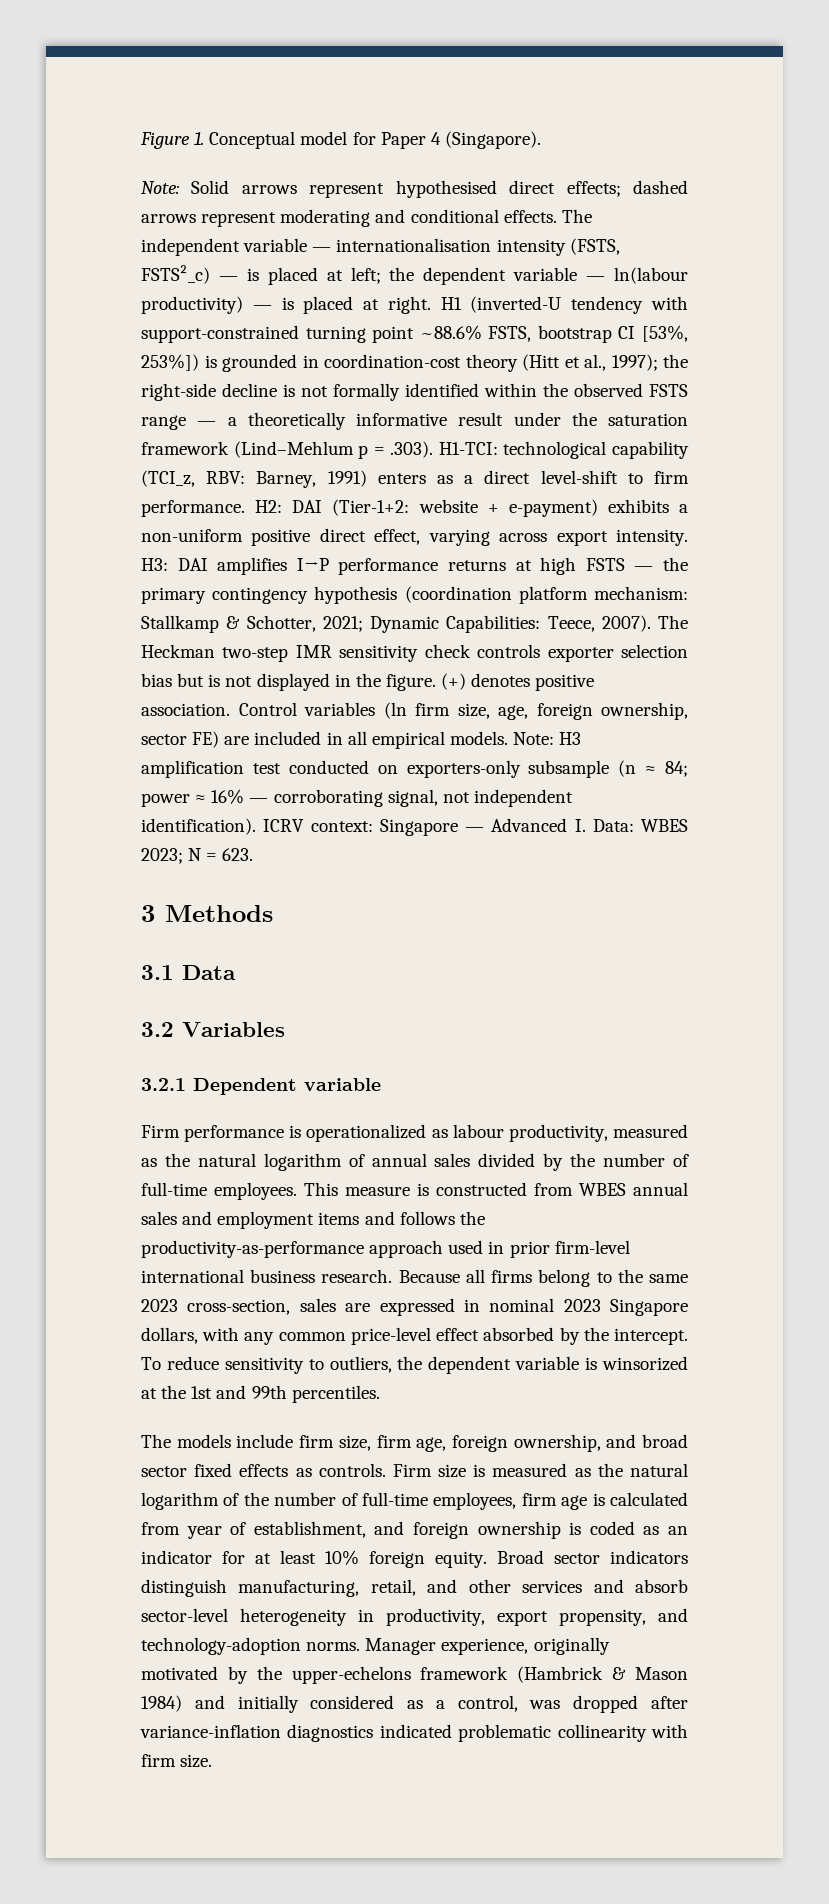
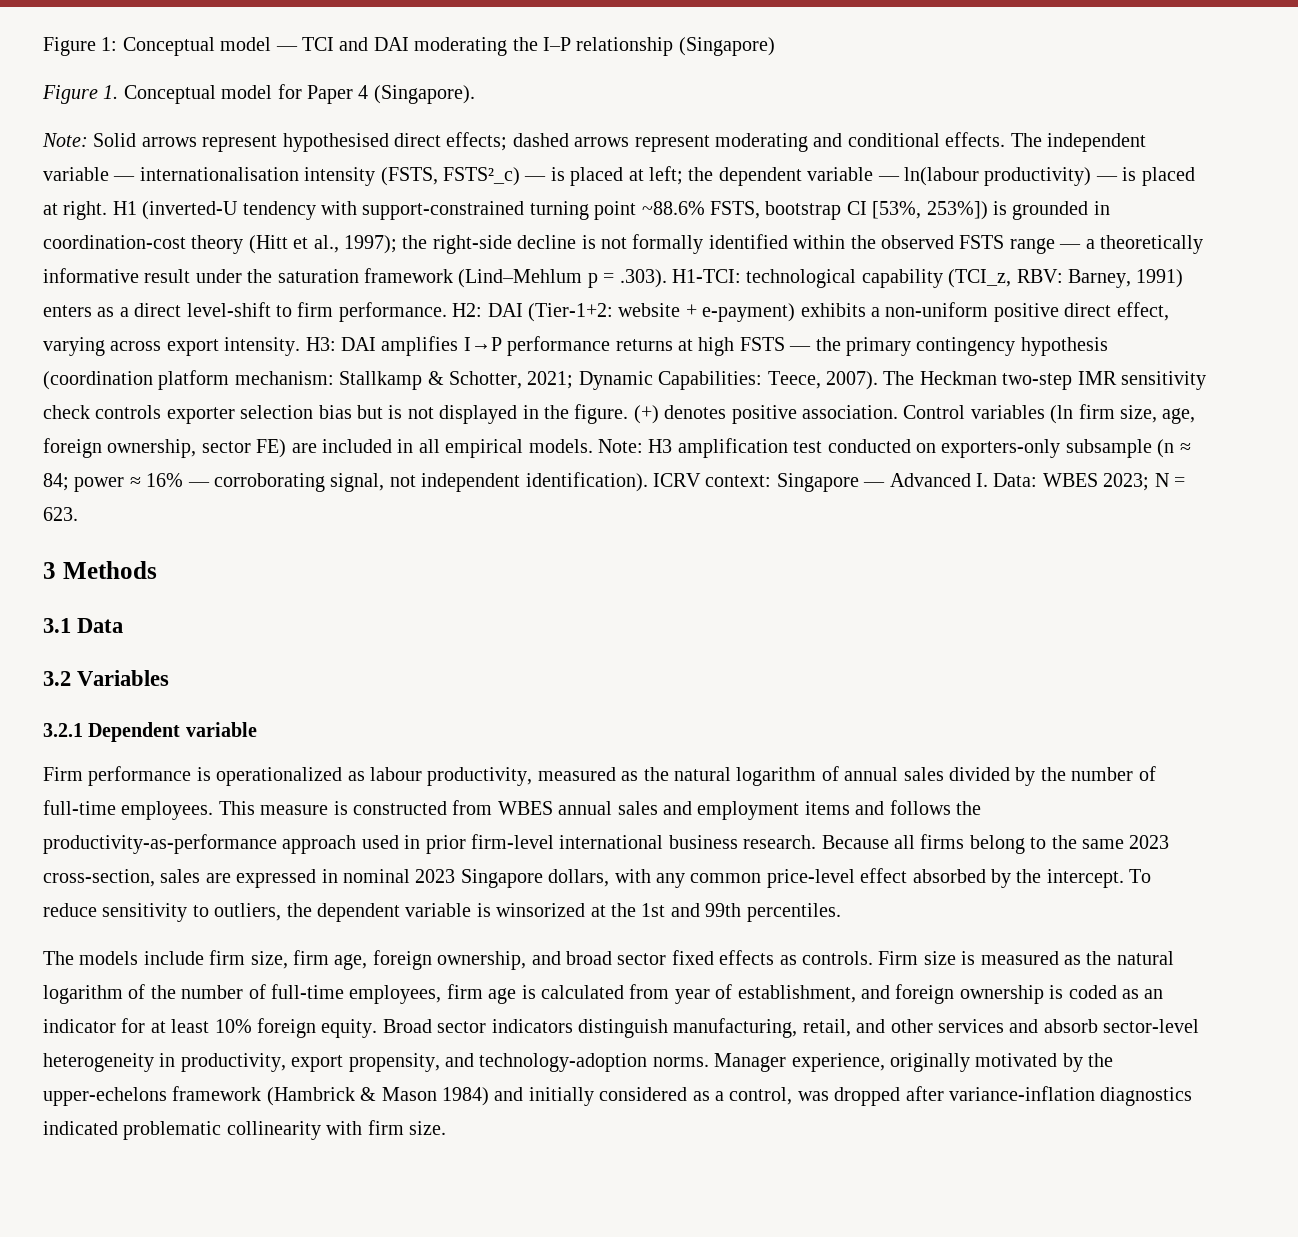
+ Figure 1: Conceptual model — TCI and DAI moderating the I–P relationship (Singapore)

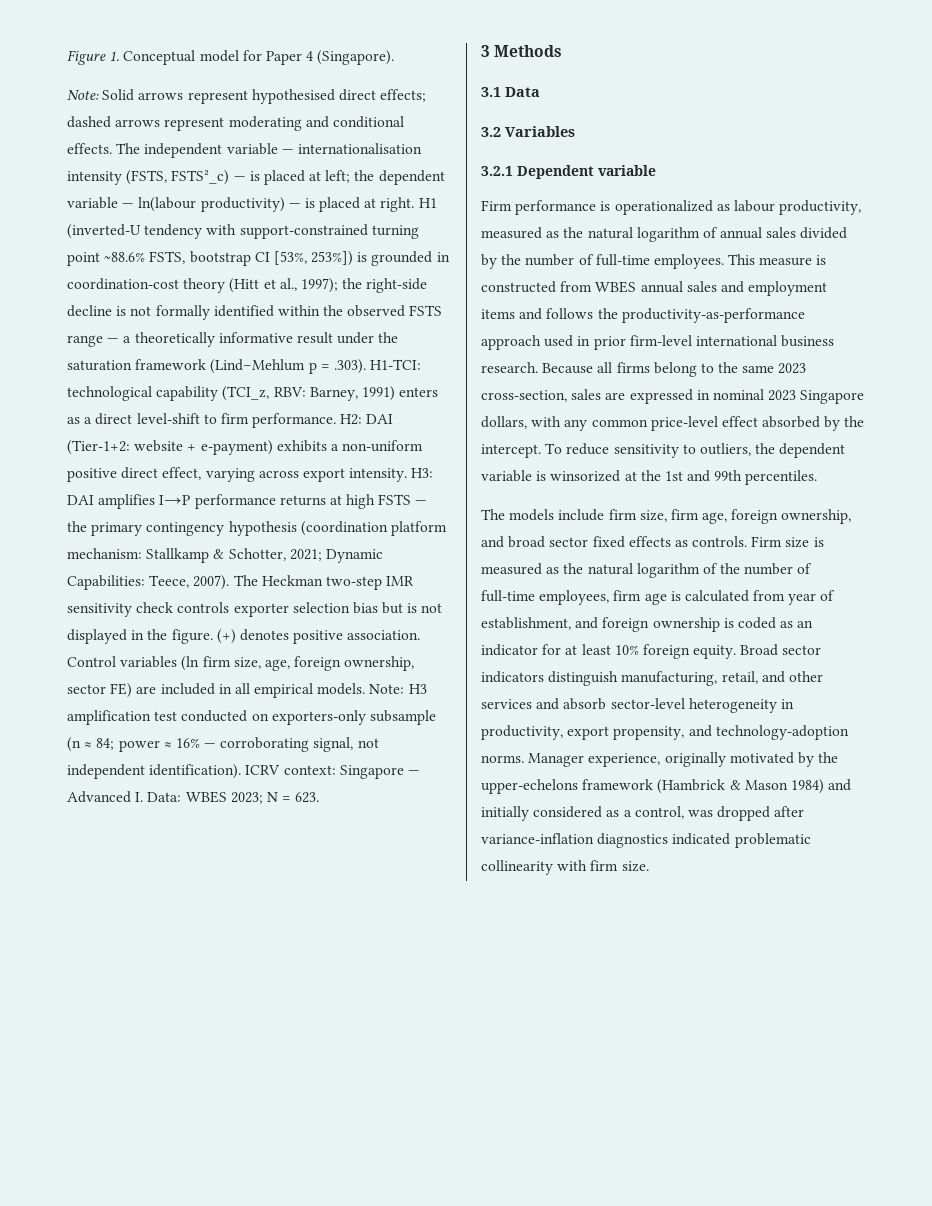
- Figure 1: Conceptual model — TCI and DAI moderating the I–P relationship (Singapore)

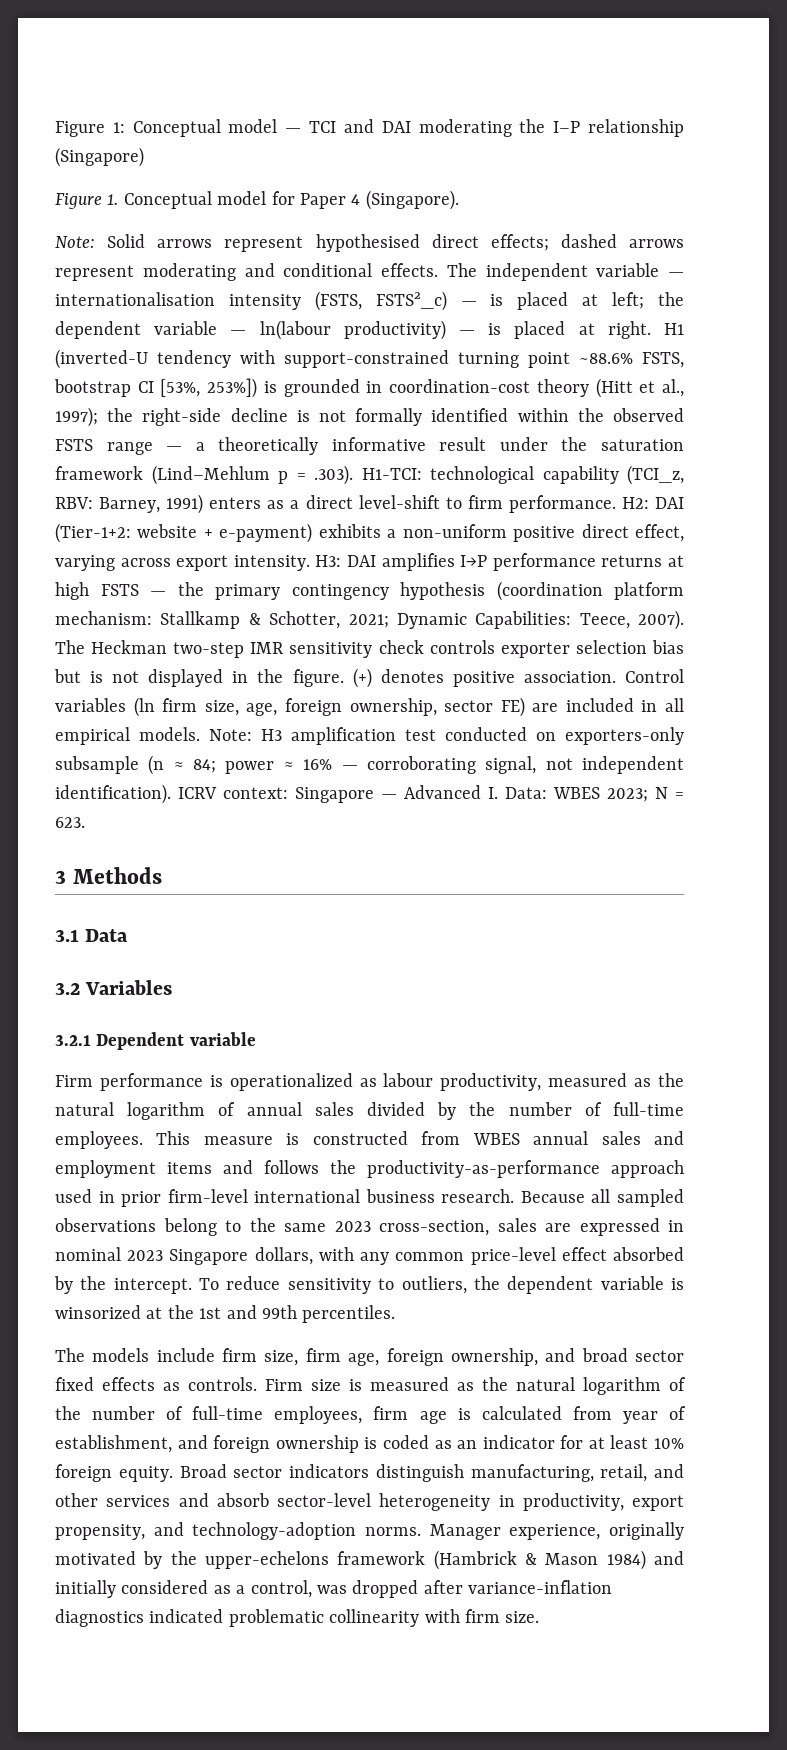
+ Figure 1: Conceptual model — TCI and DAI moderating the I–P relationship (Singapore)
- Because all firms belong to the same 2023 cross-section, sales are expressed in nominal 2023 Singapore dollars, with any common price-level effect absorbed by the intercept.
+ Because all sampled observations belong to the same 2023 cross-section, sales are expressed in nominal 2023 Singapore dollars, with any common price-level effect absorbed by the intercept.

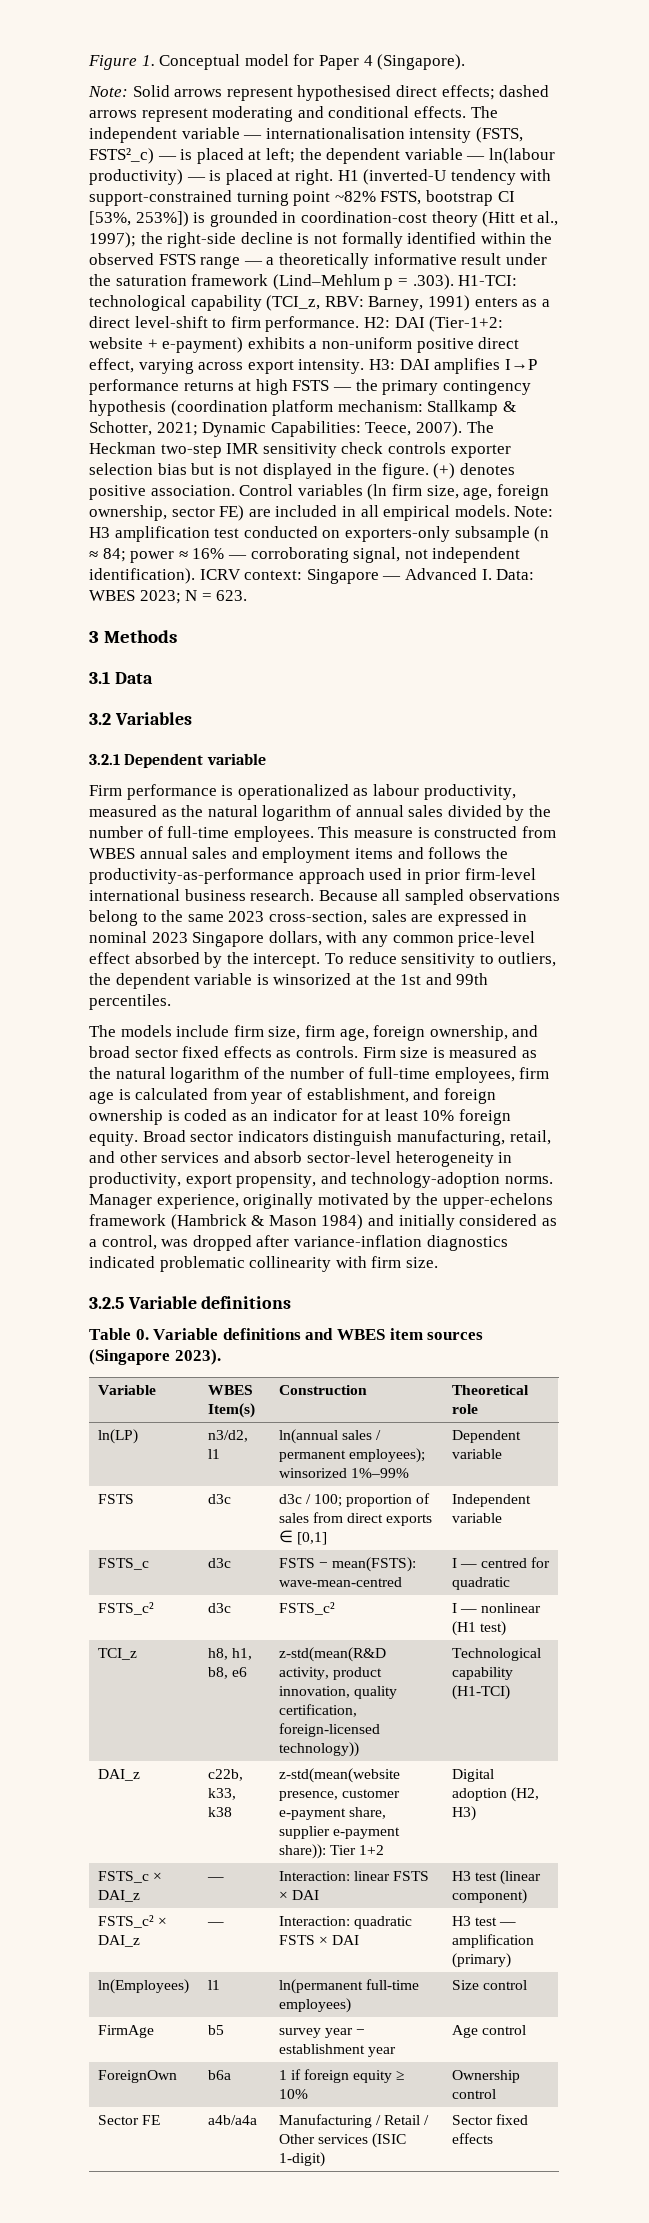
- Figure 1: Conceptual model — TCI and DAI moderating the I–P relationship (Singapore)
- H1 (inverted-U tendency with support-constrained turning point ~88.6% FSTS, bootstrap CI [53%, 253%]) is grounded in coordination-cost theory (Hitt et al., 1997);
+ H1 (inverted-U tendency with support-constrained turning point ~82% FSTS, bootstrap CI [53%, 253%]) is grounded in coordination-cost theory (Hitt et al., 1997);
+ 3.2.5 Variable definitions
+ Table 0. Variable definitions and WBES item sources (Singapore 2023).
+ Variable | WBES Item(s) | Construction | Theoretical role
+ ln(LP) | n3/d2, l1 | ln(annual sales / permanent employees); winsorized 1%–99% | Dependent variable
+ FSTS | d3c | d3c / 100; proportion of sales from direct exports ∈ [0,1] | Independent variable
+ FSTS_c | d3c | FSTS − mean(FSTS): wave-mean-centred | I — centred for quadratic
+ FSTS_c² | d3c | FSTS_c² | I — nonlinear (H1 test)
+ TCI_z | h8, h1, b8, e6 | z-std(mean(R&D activity, product innovation, quality certification, foreign-licensed technology)) | Technological capability (H1-TCI)
+ DAI_z | c22b, k33, k38 | z-std(mean(website presence, customer e-payment share, supplier e-payment share)): Tier 1+2 | Digital adoption (H2, H3)
+ FSTS_c × DAI_z | — | Interaction: linear FSTS × DAI | H3 test (linear component)
+ FSTS_c² × DAI_z | — | Interaction: quadratic FSTS × DAI | H3 test — amplification (primary)
+ ln(Employees) | l1 | ln(permanent full-time employees) | Size control
+ FirmAge | b5 | survey year − establishment year | Age control
+ ForeignOwn | b6a | 1 if foreign equity ≥ 10% | Ownership control
+ Sector FE | a4b/a4a | Manufacturing / Retail / Other services (ISIC 1-digit) | Sector fixed effects

